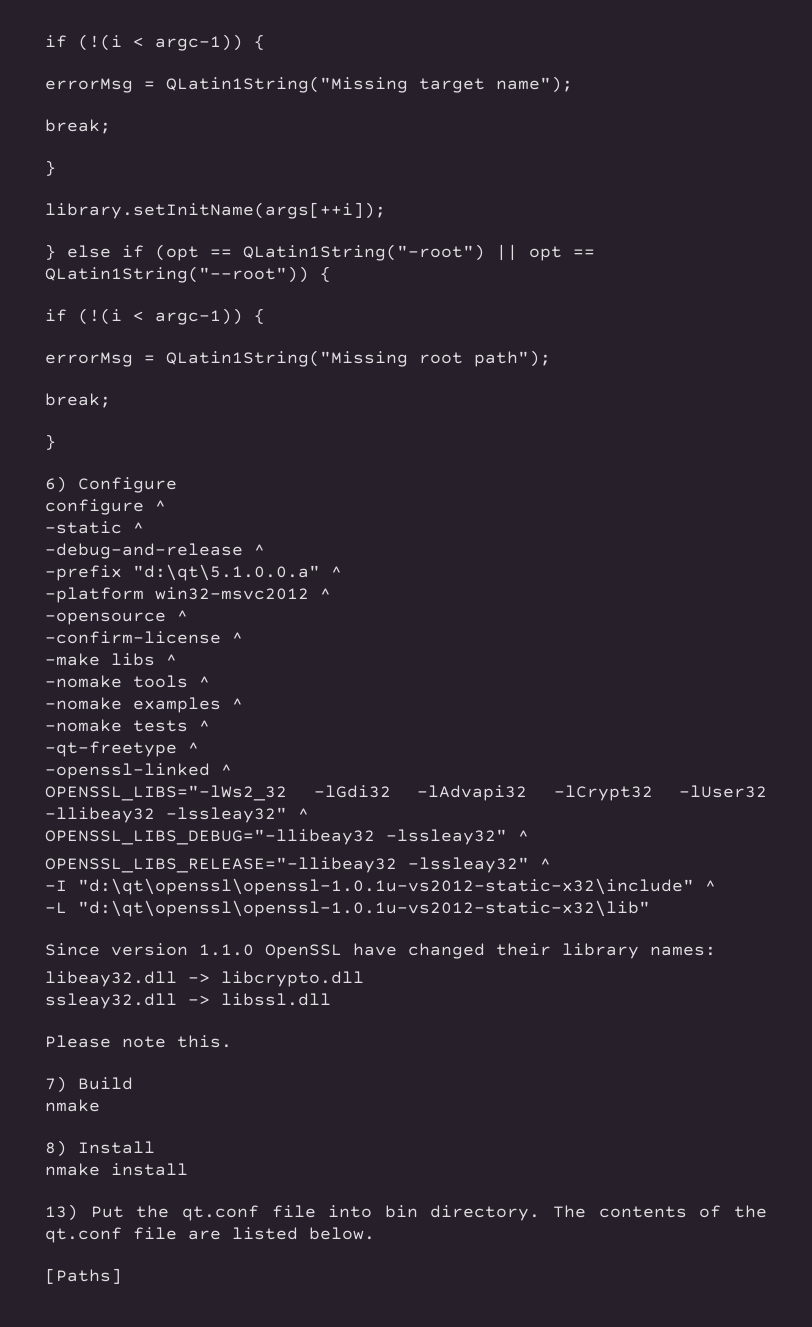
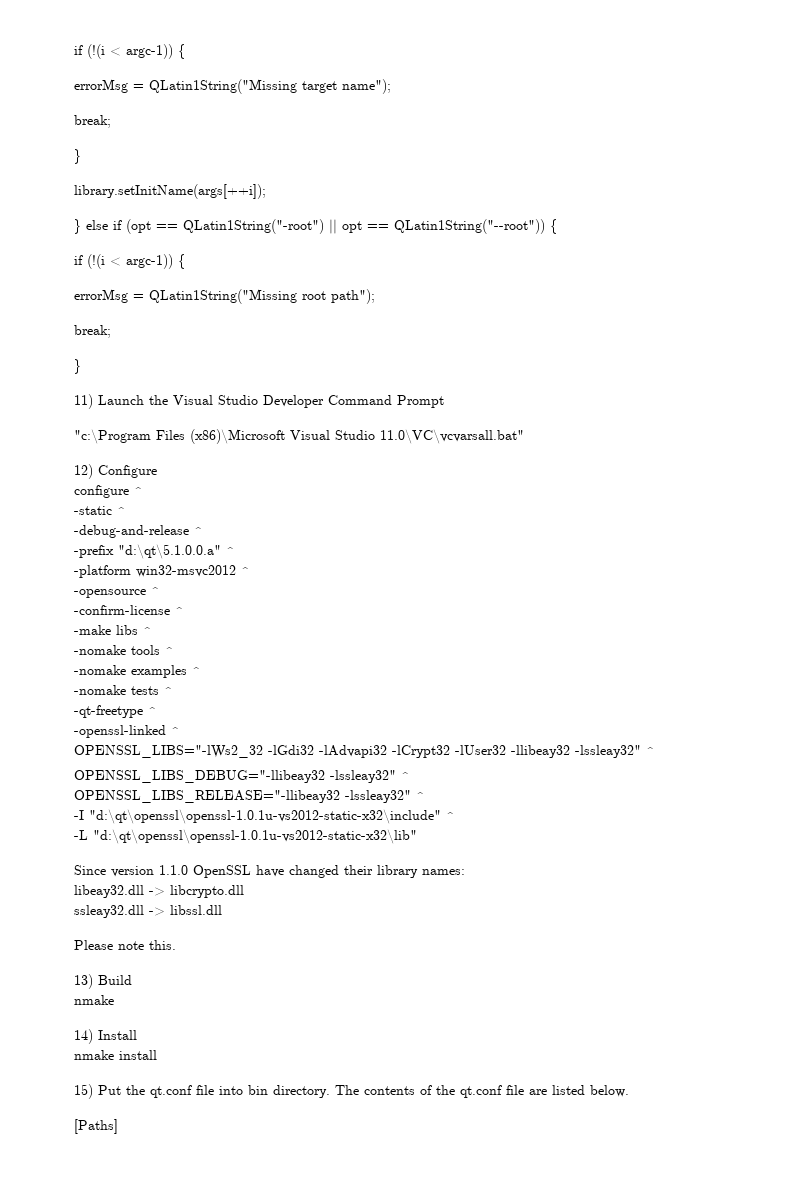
- 6) Configure
+ 11) Launch the Visual Studio Developer Command Prompt
+ "c:\Program Files (x86)\Microsoft Visual Studio 11.0\VC\vcvarsall.bat"
+ 12) Configure
- 7) Build
+ 13) Build
- 8) Install
+ 14) Install
- 13) Put the qt.conf file into bin directory.
+ 15) Put the qt.conf file into bin directory.

